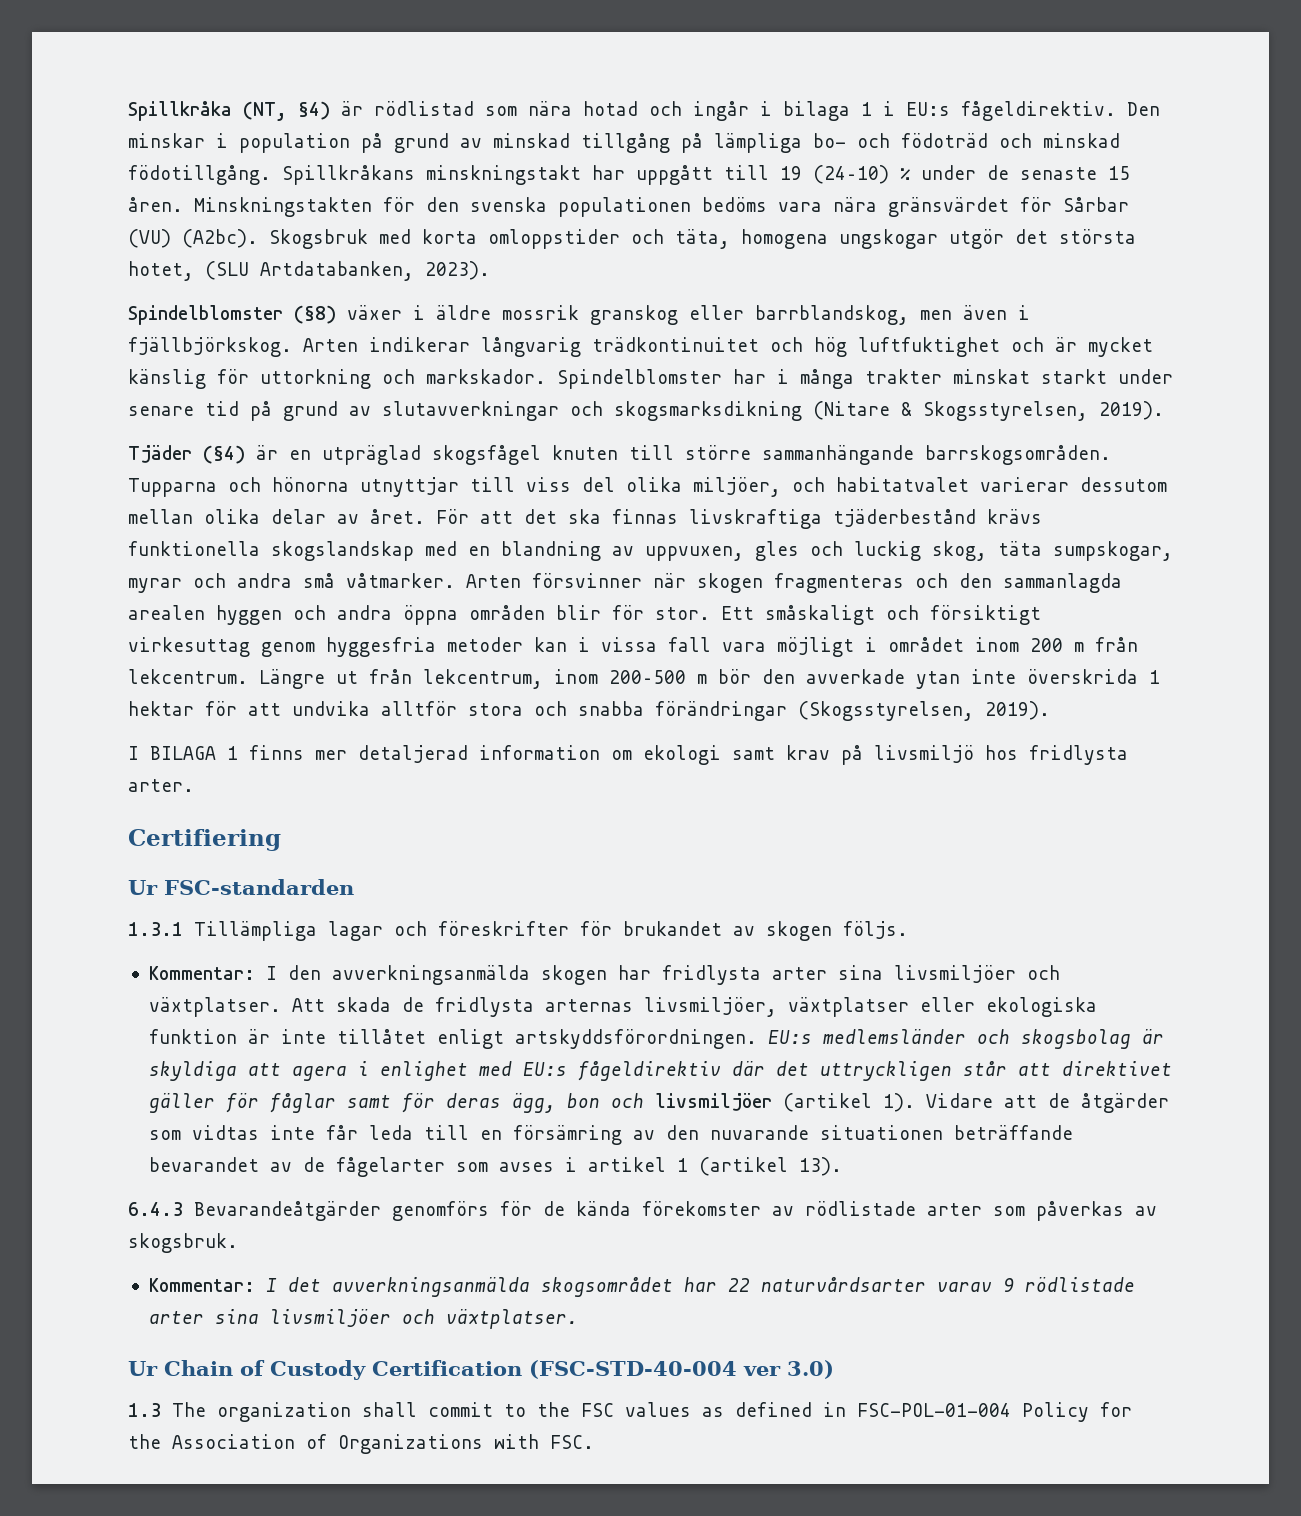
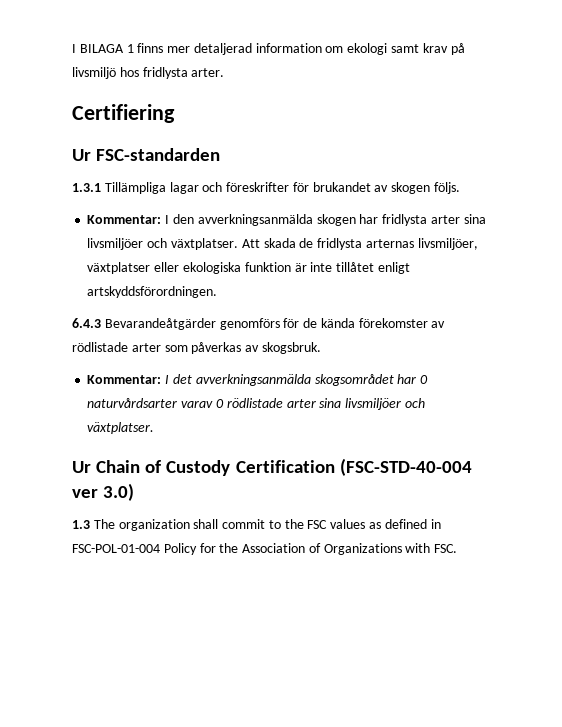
- Spillkråka (NT, §4) är rödlistad som nära hotad och ingår i bilaga 1 i EU:s fågeldirektiv. Den minskar i population på grund av minskad tillgång på lämpliga bo- och födoträd och minskad födotillgång. Spillkråkans minskningstakt har uppgått till 19 (24–10) % under de senaste 15 åren. Minskningstakten för den svenska populationen bedöms vara nära gränsvärdet för Sårbar (VU) (A2bc). Skogsbruk med korta omloppstider och täta, homogena ungskogar utgör det största hotet, (SLU Artdatabanken, 2023).
- Spindelblomster (§8) växer i äldre mossrik granskog eller barrblandskog, men även i fjällbjörkskog. Arten indikerar långvarig trädkontinuitet och hög luftfuktighet och är mycket känslig för uttorkning och markskador. Spindelblomster har i många trakter minskat starkt under senare tid på grund av slutavverkningar och skogsmarksdikning (Nitare & Skogsstyrelsen, 2019).
- Tjäder (§4) är en utpräglad skogsfågel knuten till större sammanhängande barrskogsområden. Tupparna och hönorna utnyttjar till viss del olika miljöer, och habitatvalet varierar dessutom mellan olika delar av året. För att det ska finnas livskraftiga tjäderbestånd krävs funktionella skogslandskap med en blandning av uppvuxen, gles och luckig skog, täta sumpskogar, myrar och andra små våtmarker. Arten försvinner när skogen fragmenteras och den sammanlagda arealen hyggen och andra öppna områden blir för stor. Ett småskaligt och försiktigt virkesuttag genom hyggesfria metoder kan i vissa fall vara möjligt i området inom 200 m från lekcentrum. Längre ut från lekcentrum, inom 200–500 m bör den avverkade ytan inte överskrida 1 hektar för att undvika alltför stora och snabba förändringar (Skogsstyrelsen, 2019).
- EU:s medlemsländer och skogsbolag är skyldiga att agera i enlighet med EU:s fågeldirektiv där det uttryckligen står att direktivet gäller för fåglar samt för deras ägg, bon och livsmiljöer (artikel 1). Vidare att de åtgärder som vidtas inte får leda till en försämring av den nuvarande situationen beträffande bevarandet av de fågelarter som avses i artikel 1 (artikel 13).
- Kommentar: I det avverkningsanmälda skogsområdet har 22 naturvårdsarter varav 9 rödlistade arter sina livsmiljöer och växtplatser.
+ Kommentar: I det avverkningsanmälda skogsområdet har 0 naturvårdsarter varav 0 rödlistade arter sina livsmiljöer och växtplatser.

